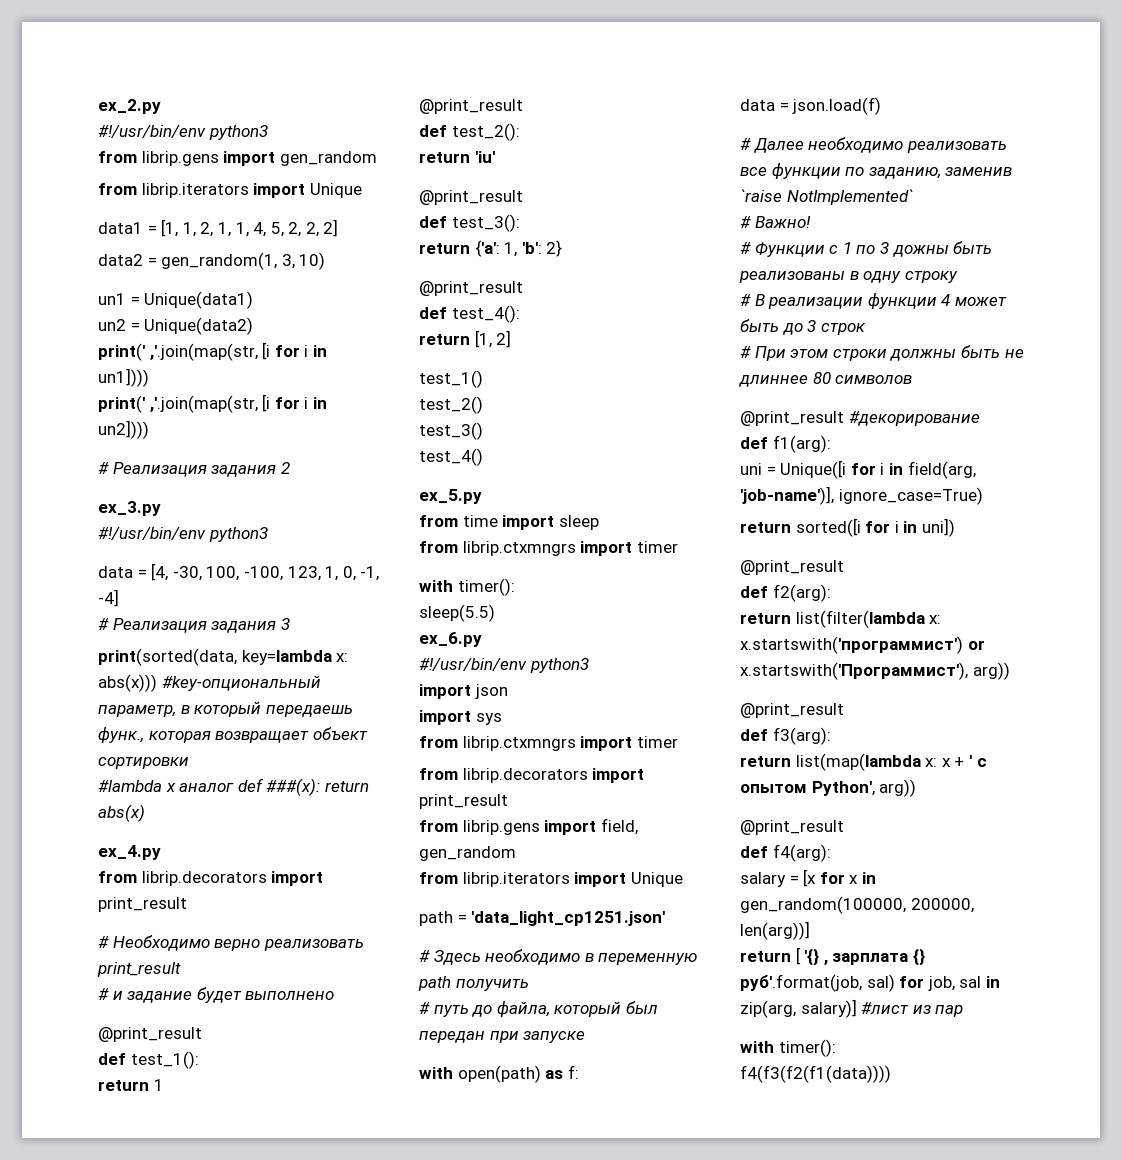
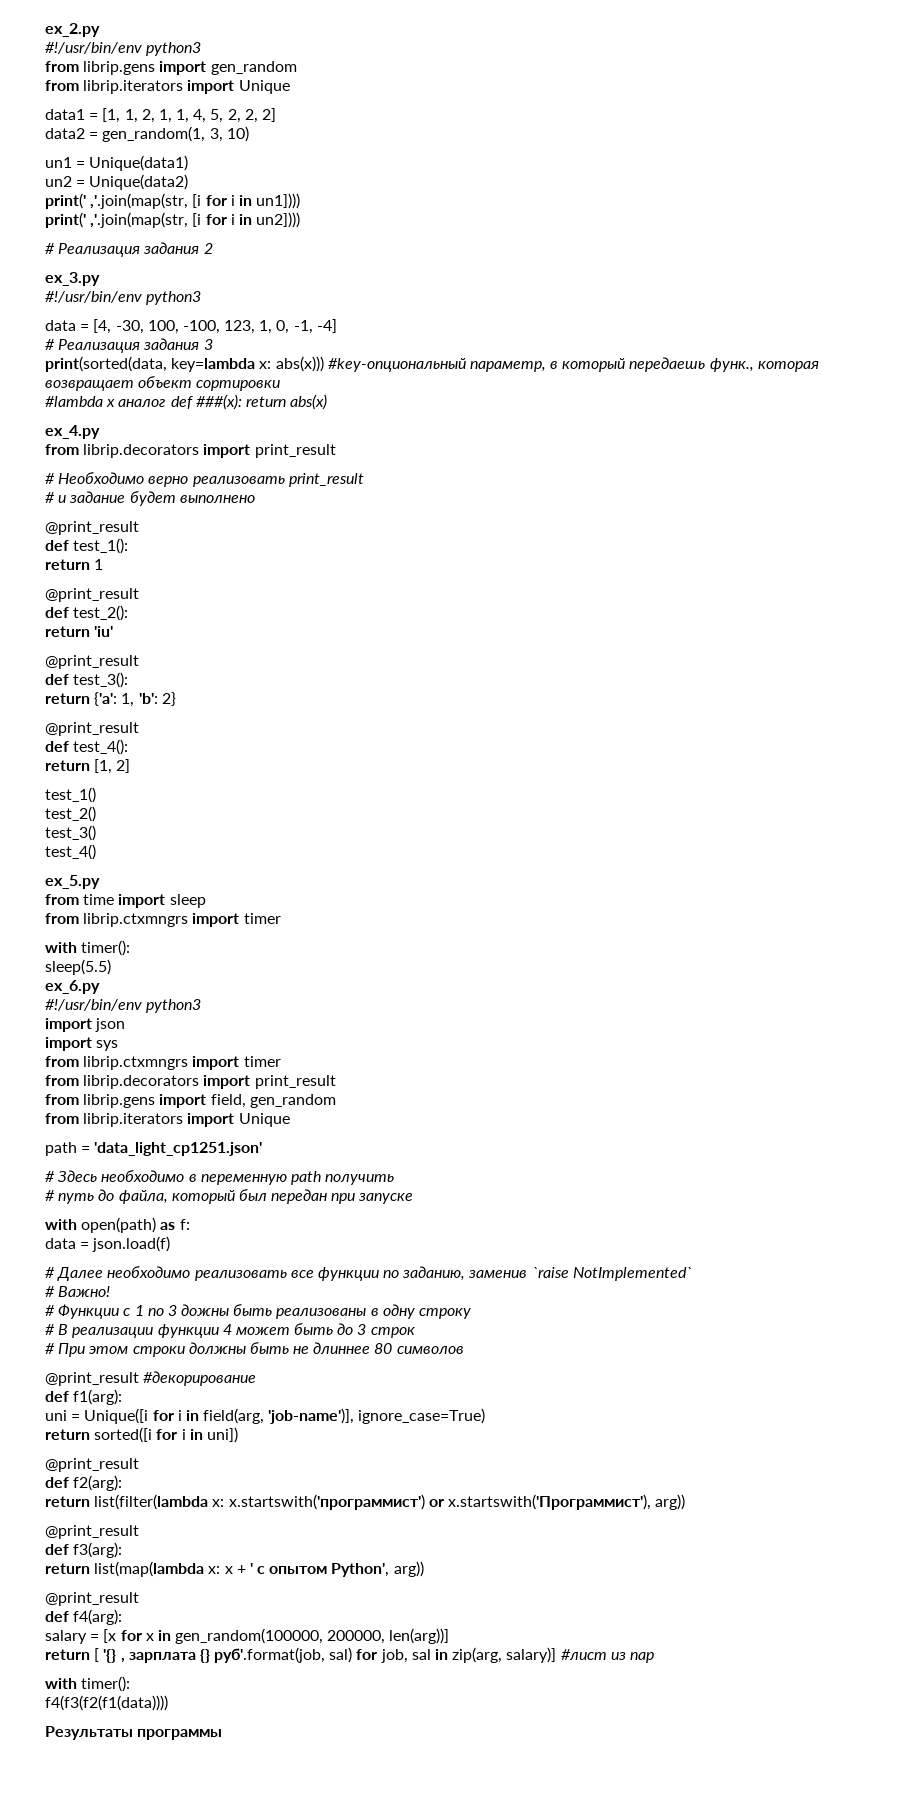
+ Результаты программы

